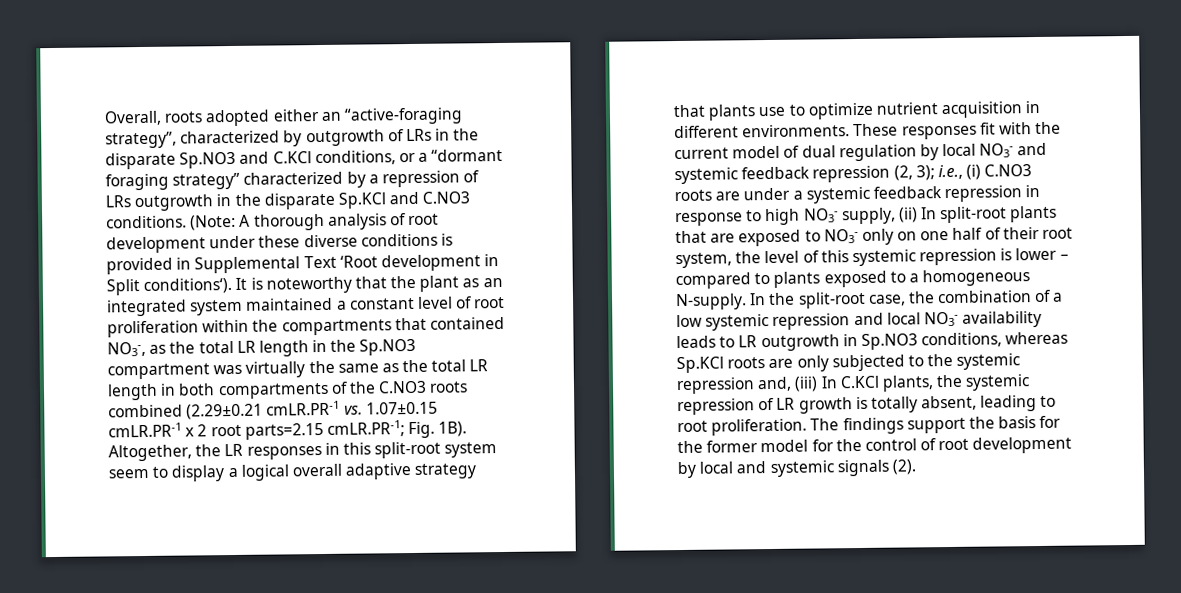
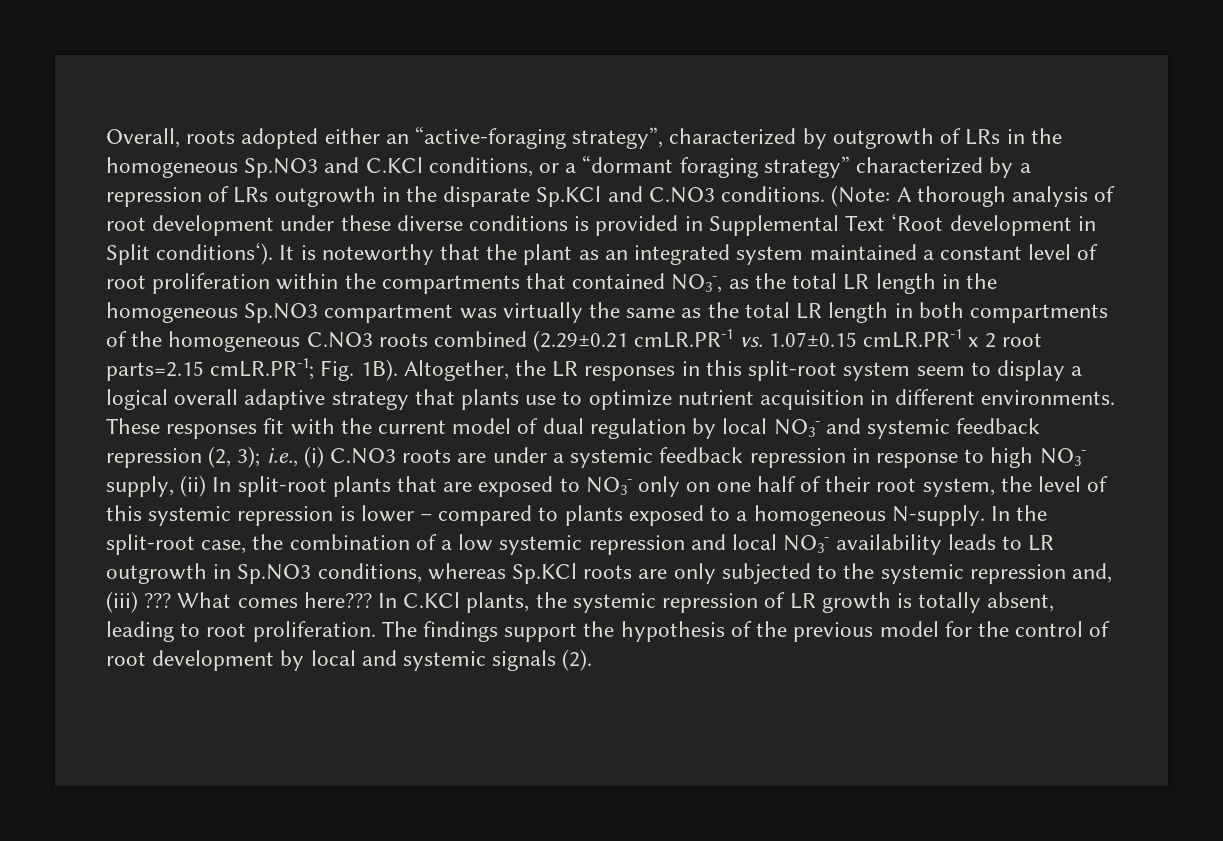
- Overall, roots adopted either an “active-foraging strategy”, characterized by outgrowth of LRs in the disparate Sp.NO3 and C.KCl conditions, or a “dormant foraging strategy” characterized by a repression of LRs outgrowth in the disparate Sp.KCl and C.NO3 conditions.
+ Overall, roots adopted either an “active-foraging strategy”, characterized by outgrowth of LRs in the homogeneous Sp.NO3 and C.KCl conditions, or a “dormant foraging strategy” characterized by a repression of LRs outgrowth in the disparate Sp.KCl and C.NO3 conditions.
- It is noteworthy that the plant as an integrated system maintained a constant level of root proliferation within the compartments that contained NO3-, as the total LR length in the Sp.NO3 compartment was virtually the same as the total LR length in both compartments of the C.NO3 roots combined (2.29±0.21 cmLR.PR-1 vs. 1.07±0.15 cmLR.PR-1 x 2 root parts=2.15 cmLR.PR-1;
+ It is noteworthy that the plant as an integrated system maintained a constant level of root proliferation within the compartments that contained NO3-, as the total LR length in the homogeneous Sp.NO3 compartment was virtually the same as the total LR length in both compartments of the homogeneous C.NO3 roots combined (2.29±0.21 cmLR.PR-1 vs. 1.07±0.15 cmLR.PR-1 x 2 root parts=2.15 cmLR.PR-1;
- In the split-root case, the combination of a low systemic repression and local NO3- availability leads to LR outgrowth in Sp.NO3 conditions, whereas Sp.KCl roots are only subjected to the systemic repression and, (iii) In C.KCl plants, the systemic repression of LR growth is totally absent, leading to root proliferation.
+ In the split-root case, the combination of a low systemic repression and local NO3- availability leads to LR outgrowth in Sp.NO3 conditions, whereas Sp.KCl roots are only subjected to the systemic repression and, (iii) ??? What comes here??? In C.KCl plants, the systemic repression of LR growth is totally absent, leading to root proliferation.
- The findings support the basis for the former model for the control of root development by local and systemic signals (2).
+ The findings support the hypothesis of the previous model for the control of root development by local and systemic signals (2).

